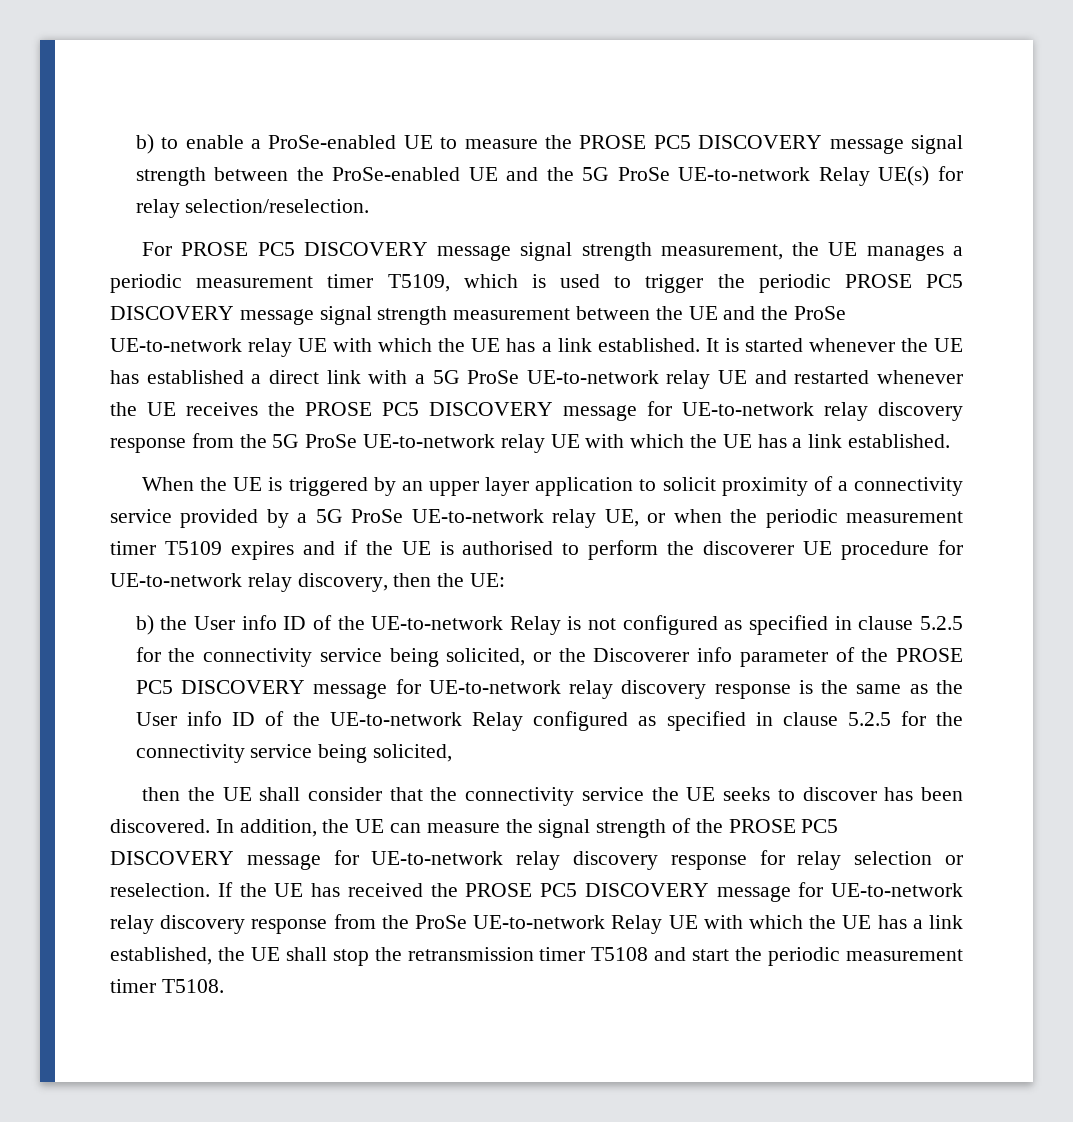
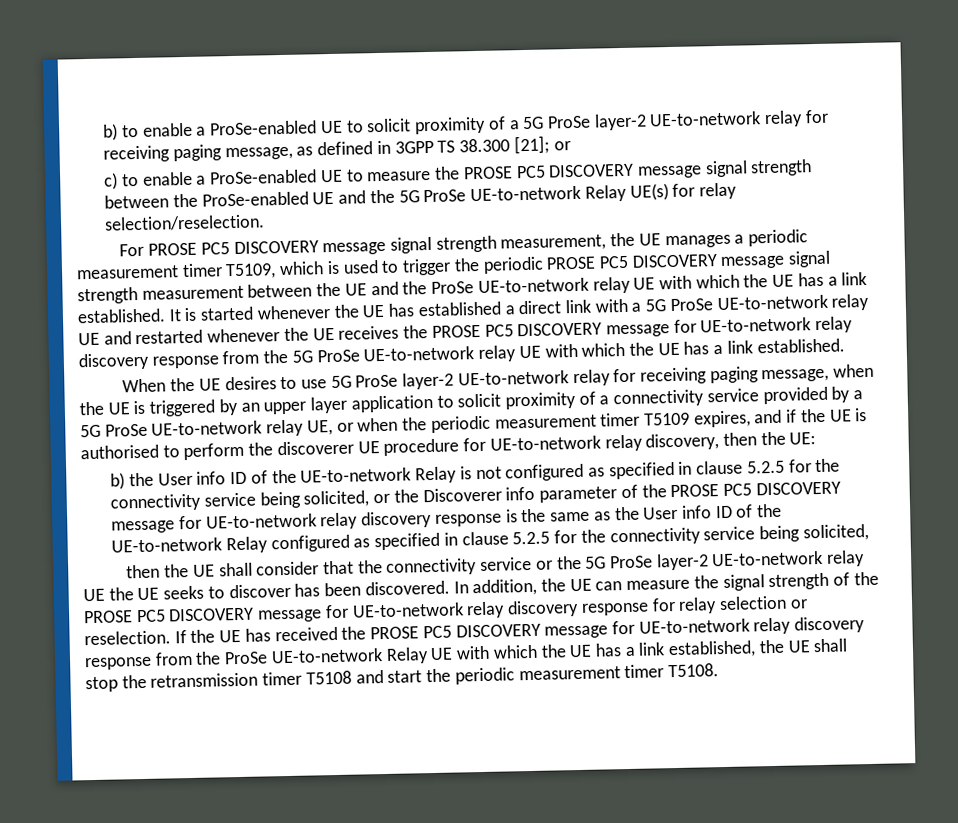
- b) to enable a ProSe-enabled UE to measure the PROSE PC5 DISCOVERY message signal strength between the ProSe-enabled UE and the 5G ProSe UE-to-network Relay UE(s) for relay selection/reselection.
+ b) to enable a ProSe-enabled UE to solicit proximity of a 5G ProSe layer-2 UE-to-network relay for receiving paging message, as defined in 3GPP TS 38.300 [21]; or
+ c) to enable a ProSe-enabled UE to measure the PROSE PC5 DISCOVERY message signal strength between the ProSe-enabled UE and the 5G ProSe UE-to-network Relay UE(s) for relay selection/reselection.
- When the UE is triggered by an upper layer application to solicit proximity of a connectivity service provided by a 5G ProSe UE-to-network relay UE, or when the periodic measurement timer T5109 expires and if the UE is authorised to perform the discoverer UE procedure for UE-to-network relay discovery, then the UE:
+ When the UE desires to use 5G ProSe layer-2 UE-to-network relay for receiving paging message, when the UE is triggered by an upper layer application to solicit proximity of a connectivity service provided by a 5G ProSe UE-to-network relay UE, or when the periodic measurement timer T5109 expires, and if the UE is authorised to perform the discoverer UE procedure for UE-to-network relay discovery, then the UE:
- then the UE shall consider that the connectivity service the UE seeks to discover has been discovered.
+ then the UE shall consider that the connectivity service or the 5G ProSe layer-2 UE-to-network relay UE the UE seeks to discover has been discovered.

